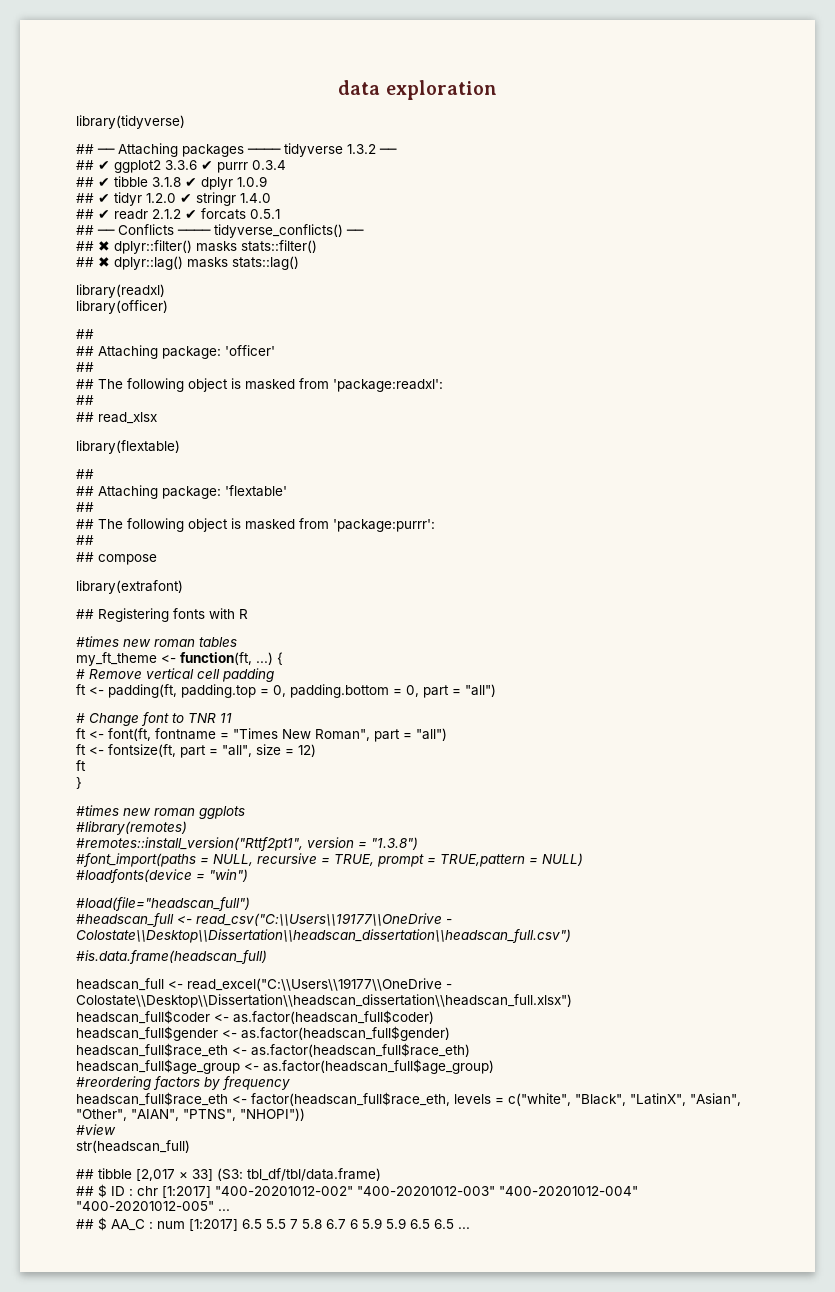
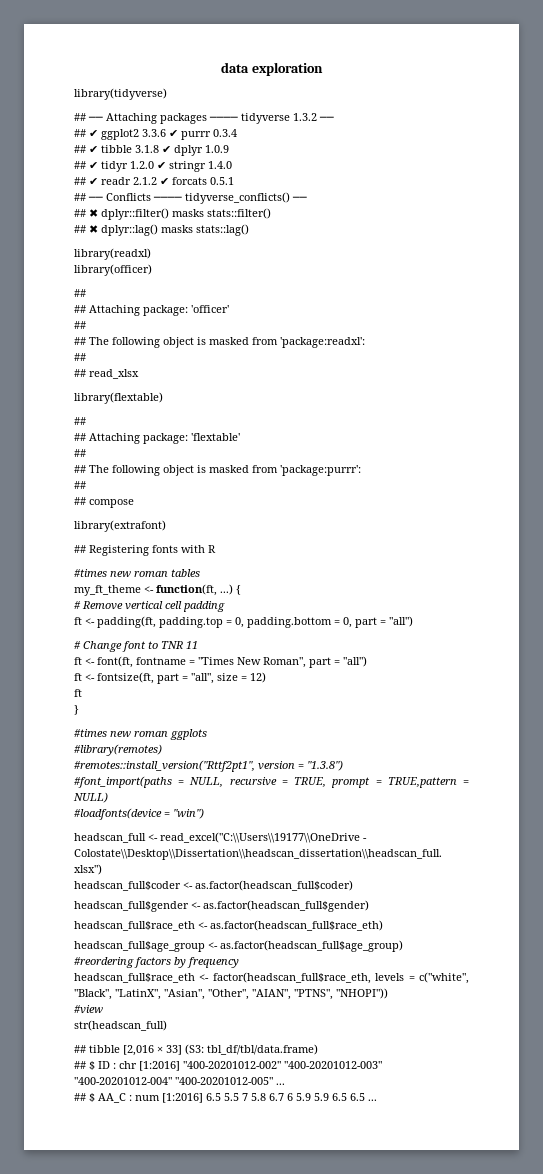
- #load(file="headscan_full")
- #headscan_full <- read_csv("C:\\Users\\19177\\OneDrive - Colostate\\Desktop\\Dissertation\\headscan_dissertation\\headscan_full.csv")
- #is.data.frame(headscan_full)
- ## tibble [2,017 × 33] (S3: tbl_df/tbl/data.frame)
+ ## tibble [2,016 × 33] (S3: tbl_df/tbl/data.frame)
- ## $ ID : chr [1:2017] "400-20201012-002" "400-20201012-003" "400-20201012-004" "400-20201012-005" ...
+ ## $ ID : chr [1:2016] "400-20201012-002" "400-20201012-003" "400-20201012-004" "400-20201012-005" ...
- ## $ AA_C : num [1:2017] 6.5 5.5 7 5.8 6.7 6 5.9 5.9 6.5 6.5 ...
+ ## $ AA_C : num [1:2016] 6.5 5.5 7 5.8 6.7 6 5.9 5.9 6.5 6.5 ...

